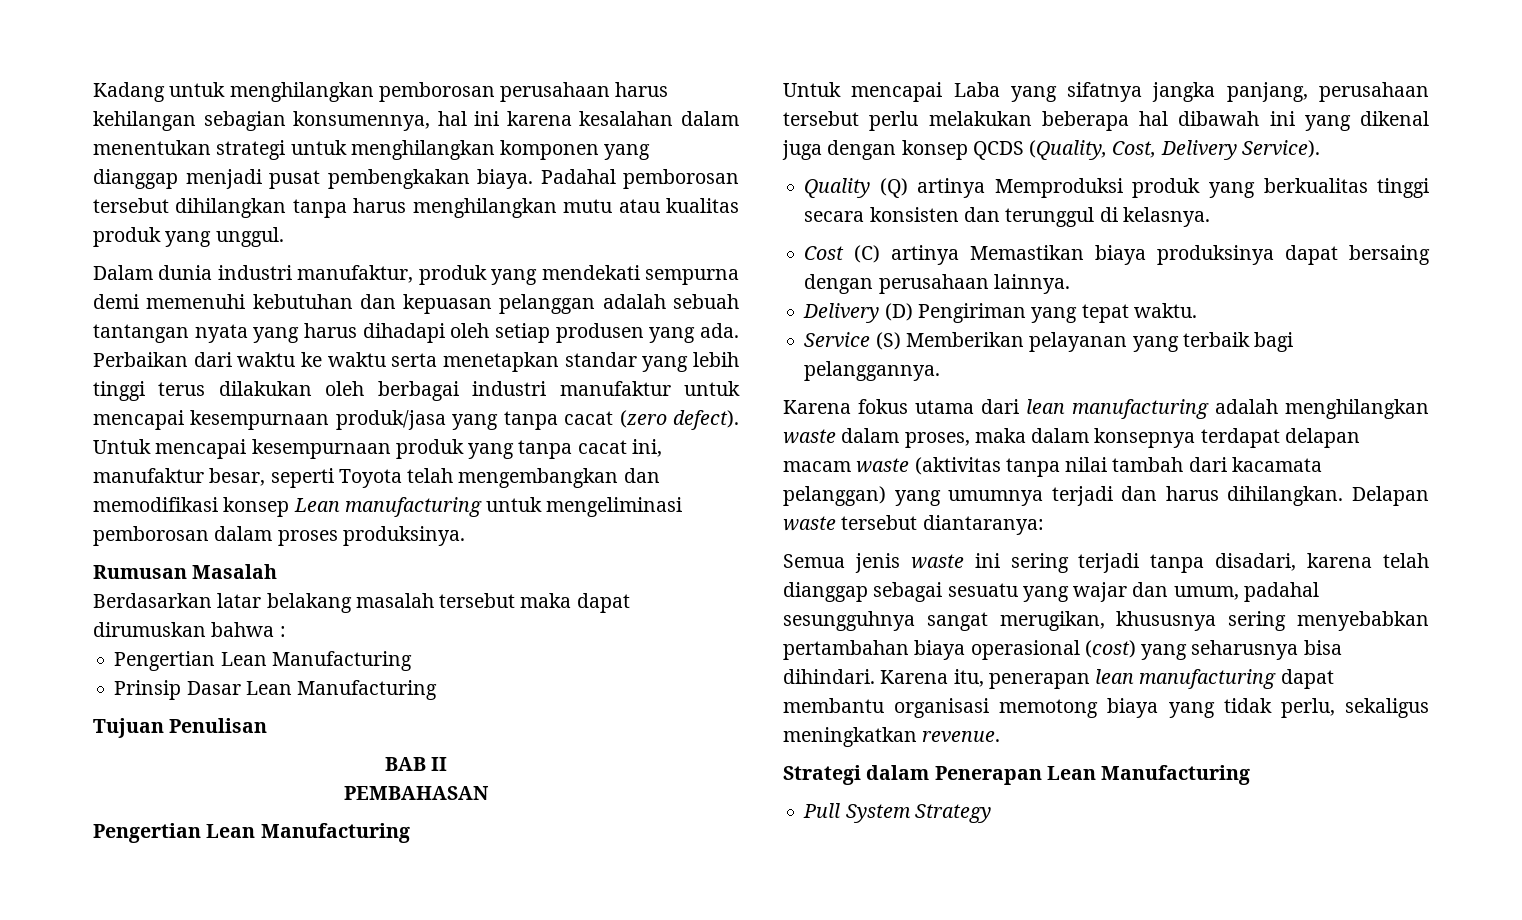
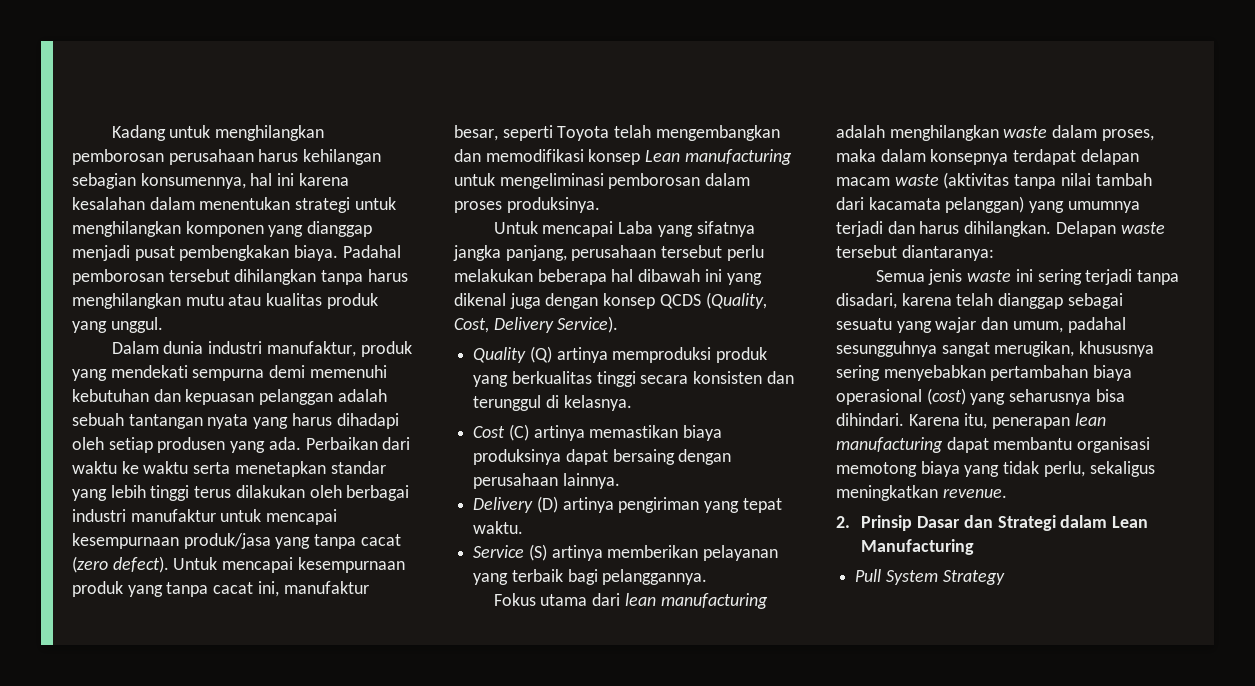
- Rumusan Masalah
- Berdasarkan latar belakang masalah tersebut maka dapat dirumuskan bahwa :
- Pengertian Lean Manufacturing
- Prinsip Dasar Lean Manufacturing
- Tujuan Penulisan
- BAB II
- PEMBAHASAN
- Pengertian Lean Manufacturing
- Quality (Q) artinya Memproduksi produk yang berkualitas tinggi secara konsisten dan terunggul di kelasnya.
+ Quality (Q) artinya memproduksi produk yang berkualitas tinggi secara konsisten dan terunggul di kelasnya.
- Cost (C) artinya Memastikan biaya produksinya dapat bersaing dengan perusahaan lainnya.
+ Cost (C) artinya memastikan biaya produksinya dapat bersaing dengan perusahaan lainnya.
- Delivery (D) Pengiriman yang tepat waktu.
+ Delivery (D) artinya pengiriman yang tepat waktu.
- Service (S) Memberikan pelayanan yang terbaik bagi pelanggannya.
+ Service (S) artinya memberikan pelayanan yang terbaik bagi pelanggannya.
- Karena fokus utama dari lean manufacturing adalah menghilangkan waste dalam proses, maka dalam konsepnya terdapat delapan macam waste (aktivitas tanpa nilai tambah dari kacamata pelanggan) yang umumnya terjadi dan harus dihilangkan.
+ Fokus utama dari lean manufacturing adalah menghilangkan waste dalam proses, maka dalam konsepnya terdapat delapan macam waste (aktivitas tanpa nilai tambah dari kacamata pelanggan) yang umumnya terjadi dan harus dihilangkan.
- Strategi dalam Penerapan Lean Manufacturing
+ 2. Prinsip Dasar dan Strategi dalam Lean Manufacturing

